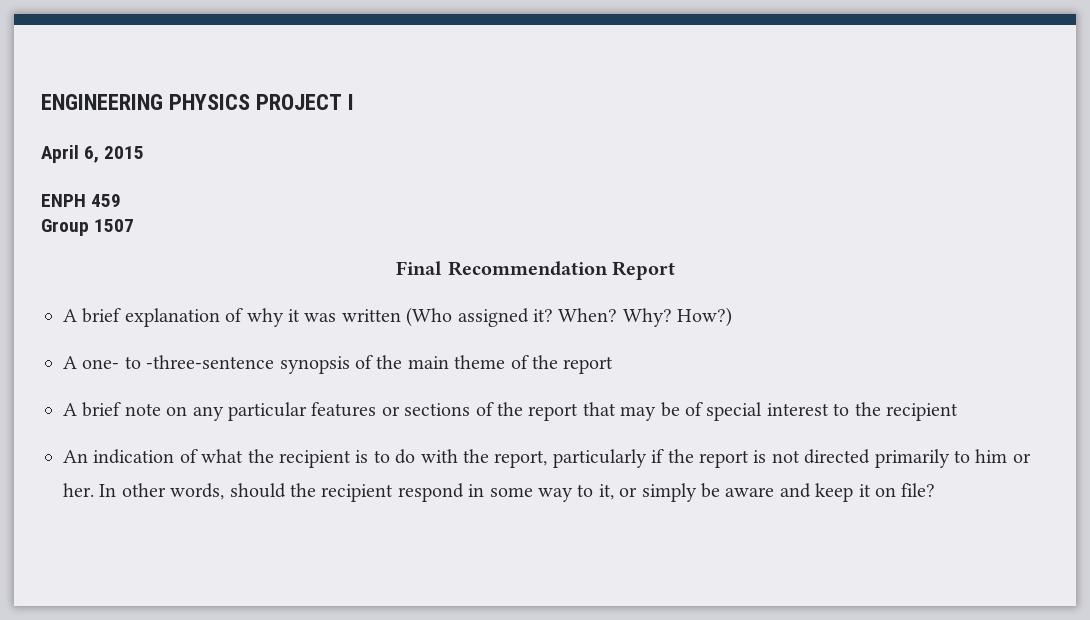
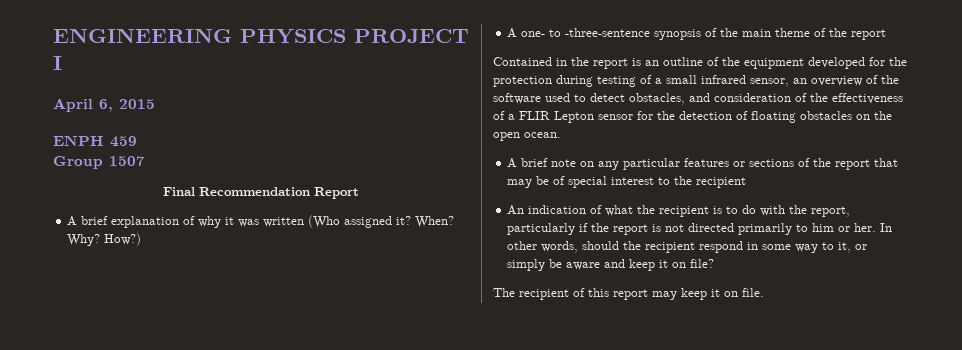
+ Contained in the report is an outline of the equipment developed for the protection during testing of a small infrared sensor, an overview of the software used to detect obstacles, and consideration of the effectiveness of a FLIR Lepton sensor for the detection of floating obstacles on the open ocean.
+ The recipient of this report may keep it on file.

